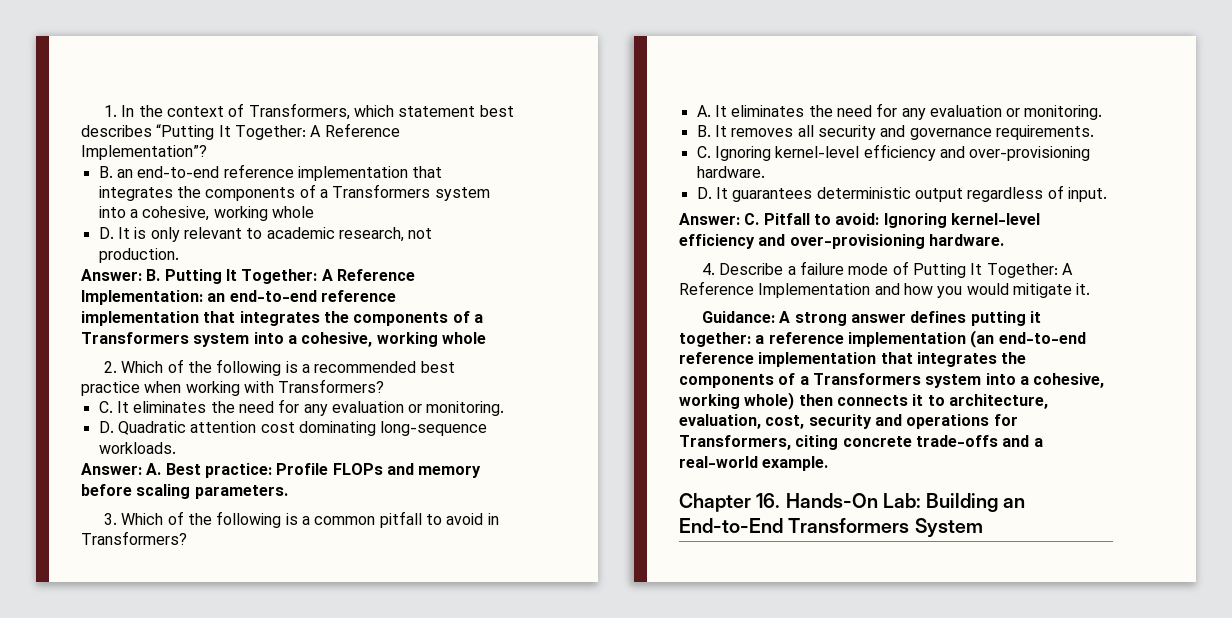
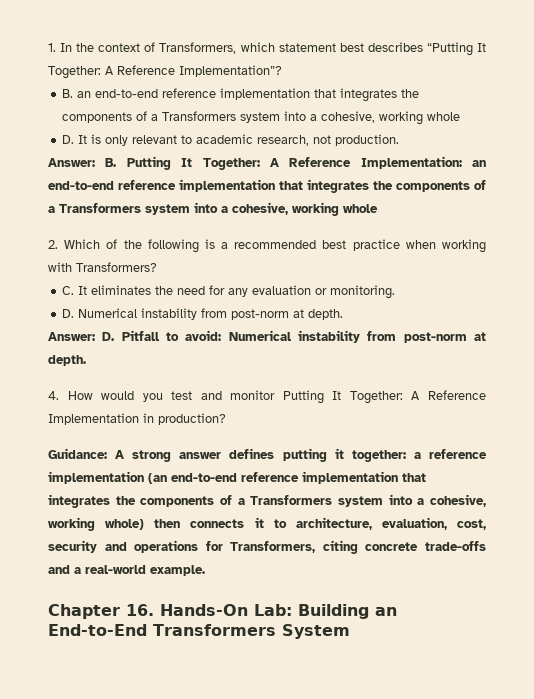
- D. Quadratic attention cost dominating long-sequence workloads.
- Answer: A. Best practice: Profile FLOPs and memory before scaling parameters.
- 3. Which of the following is a common pitfall to avoid in Transformers?
- A. It eliminates the need for any evaluation or monitoring.
- B. It removes all security and governance requirements.
- C. Ignoring kernel-level efficiency and over-provisioning hardware.
- D. It guarantees deterministic output regardless of input.
- Answer: C. Pitfall to avoid: Ignoring kernel-level efficiency and over-provisioning hardware.
- 4. Describe a failure mode of Putting It Together: A Reference Implementation and how you would mitigate it.
+ D. Numerical instability from post-norm at depth.
+ Answer: D. Pitfall to avoid: Numerical instability from post-norm at depth.
+ 4. How would you test and monitor Putting It Together: A Reference Implementation in production?

